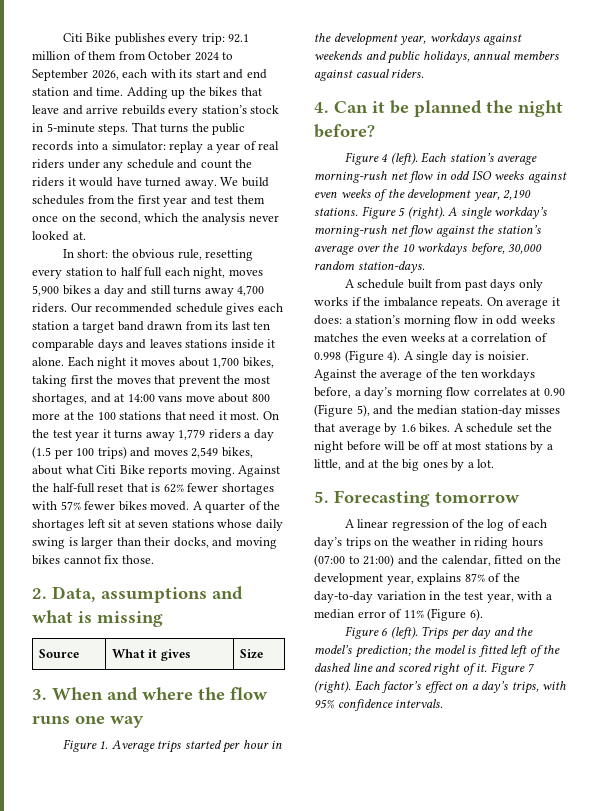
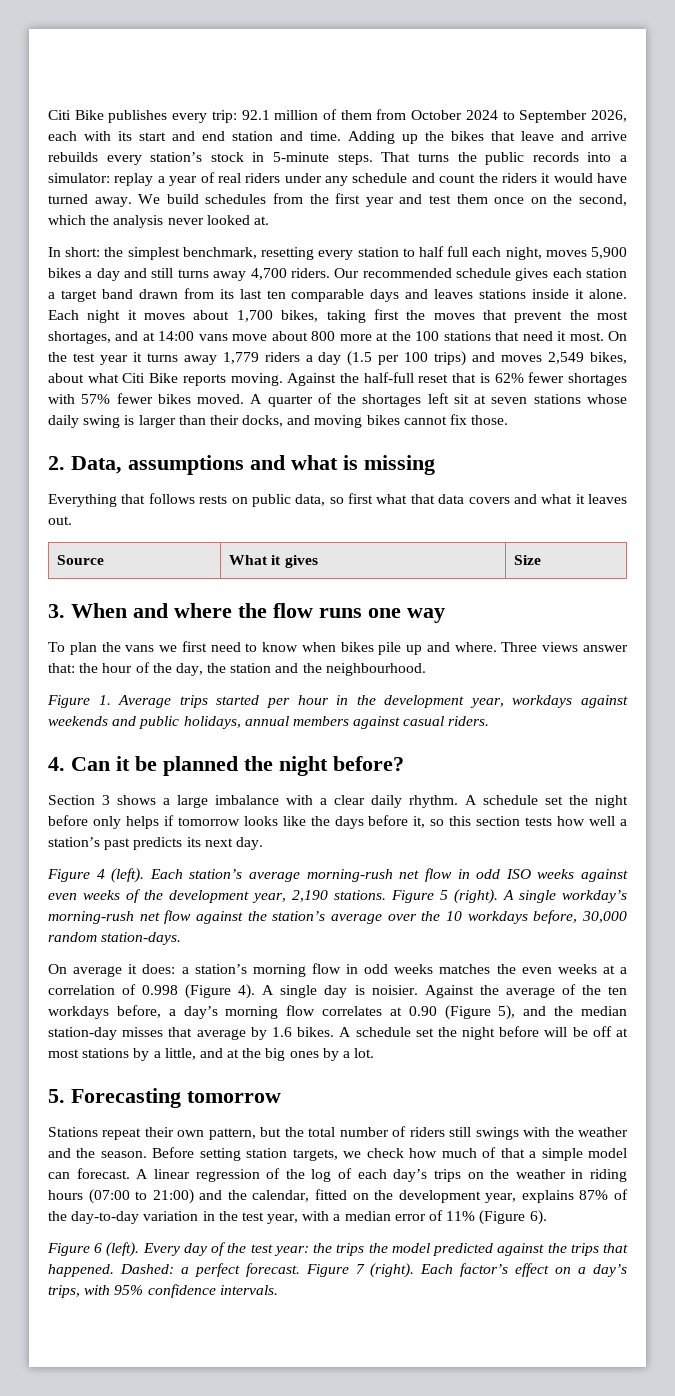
- In short: the obvious rule, resetting every station to half full each night, moves 5,900 bikes a day and still turns away 4,700 riders.
+ In short: the simplest benchmark, resetting every station to half full each night, moves 5,900 bikes a day and still turns away 4,700 riders.
+ Everything that follows rests on public data, so first what that data covers and what it leaves out.
+ To plan the vans we first need to know when bikes pile up and where. Three views answer that: the hour of the day, the station and the neighbourhood.
+ Section 3 shows a large imbalance with a clear daily rhythm. A schedule set the night before only helps if tomorrow looks like the days before it, so this section tests how well a station’s past predicts its next day.
- A schedule built from past days only works if the imbalance repeats.
+ Stations repeat their own pattern, but the total number of riders still swings with the weather and the season. Before setting station targets, we check how much of that a simple model can forecast.
- Trips per day and the model’s prediction; the model is fitted left of the dashed line and scored right of it.
+ Every day of the test year: the trips the model predicted against the trips that happened. Dashed: a perfect forecast.

